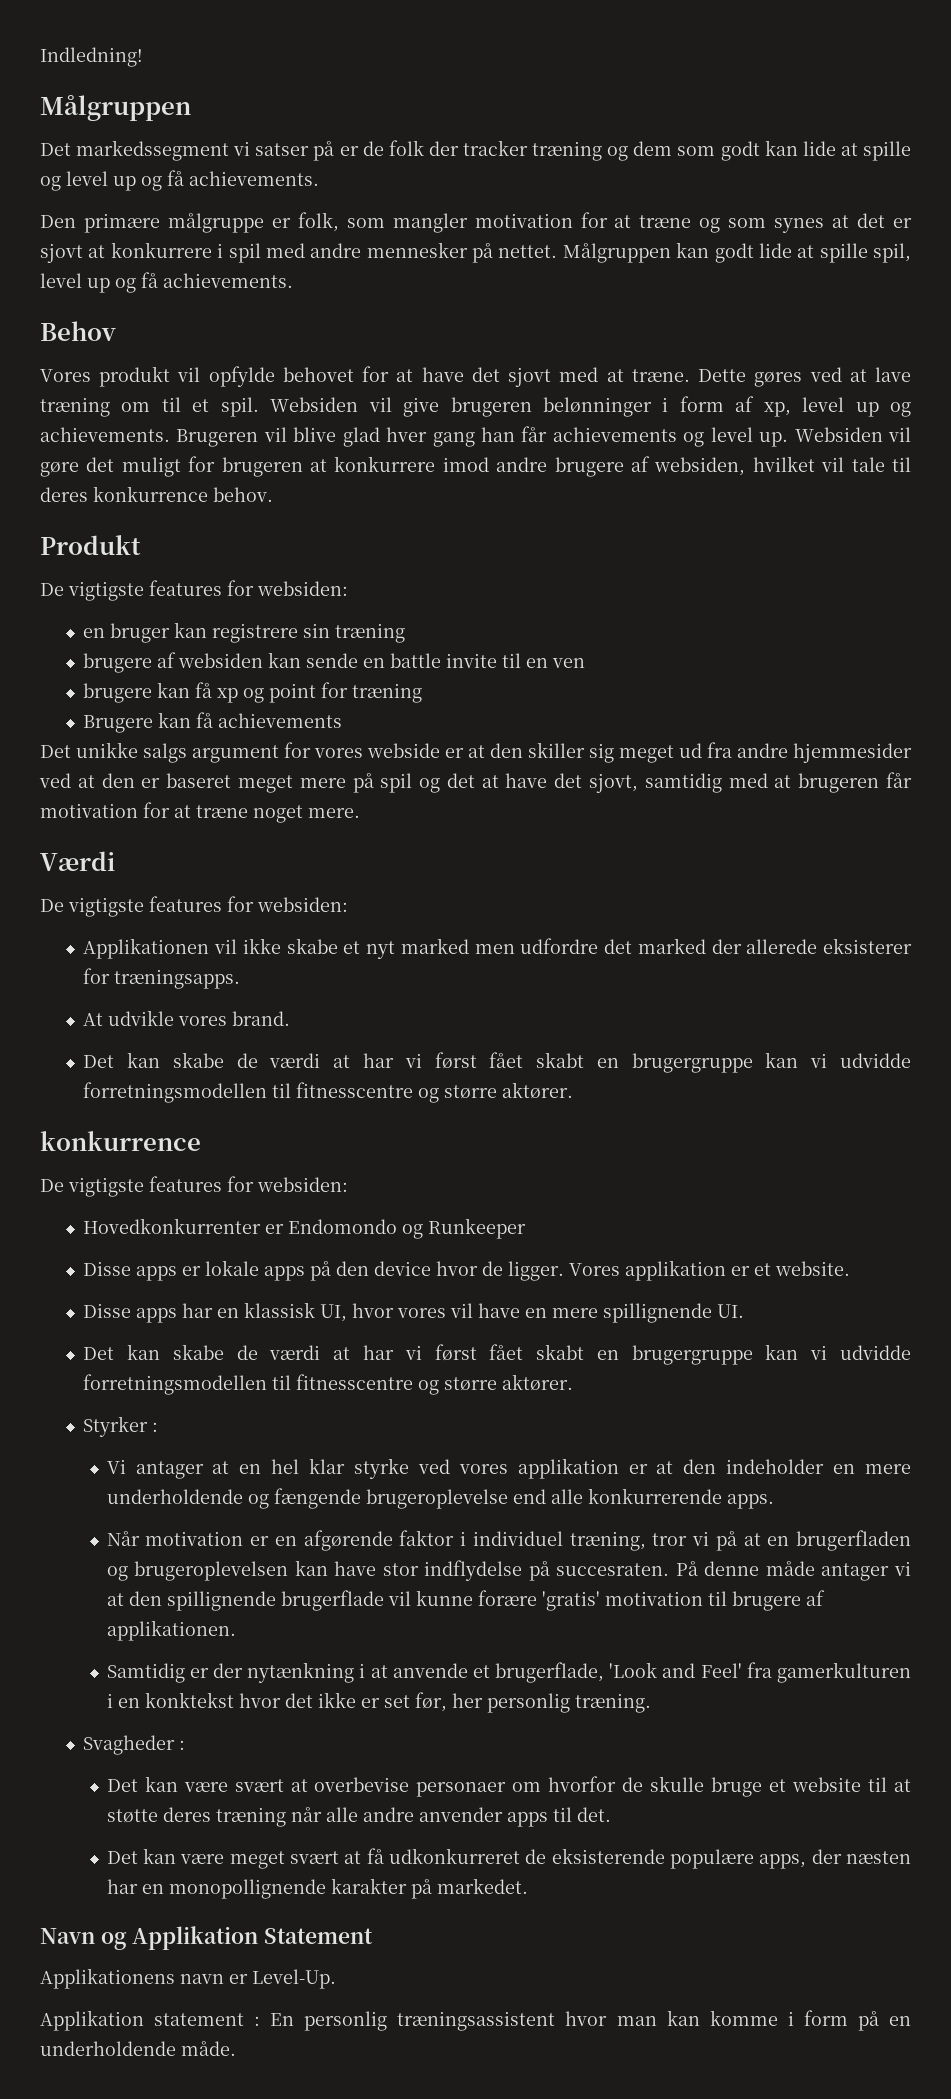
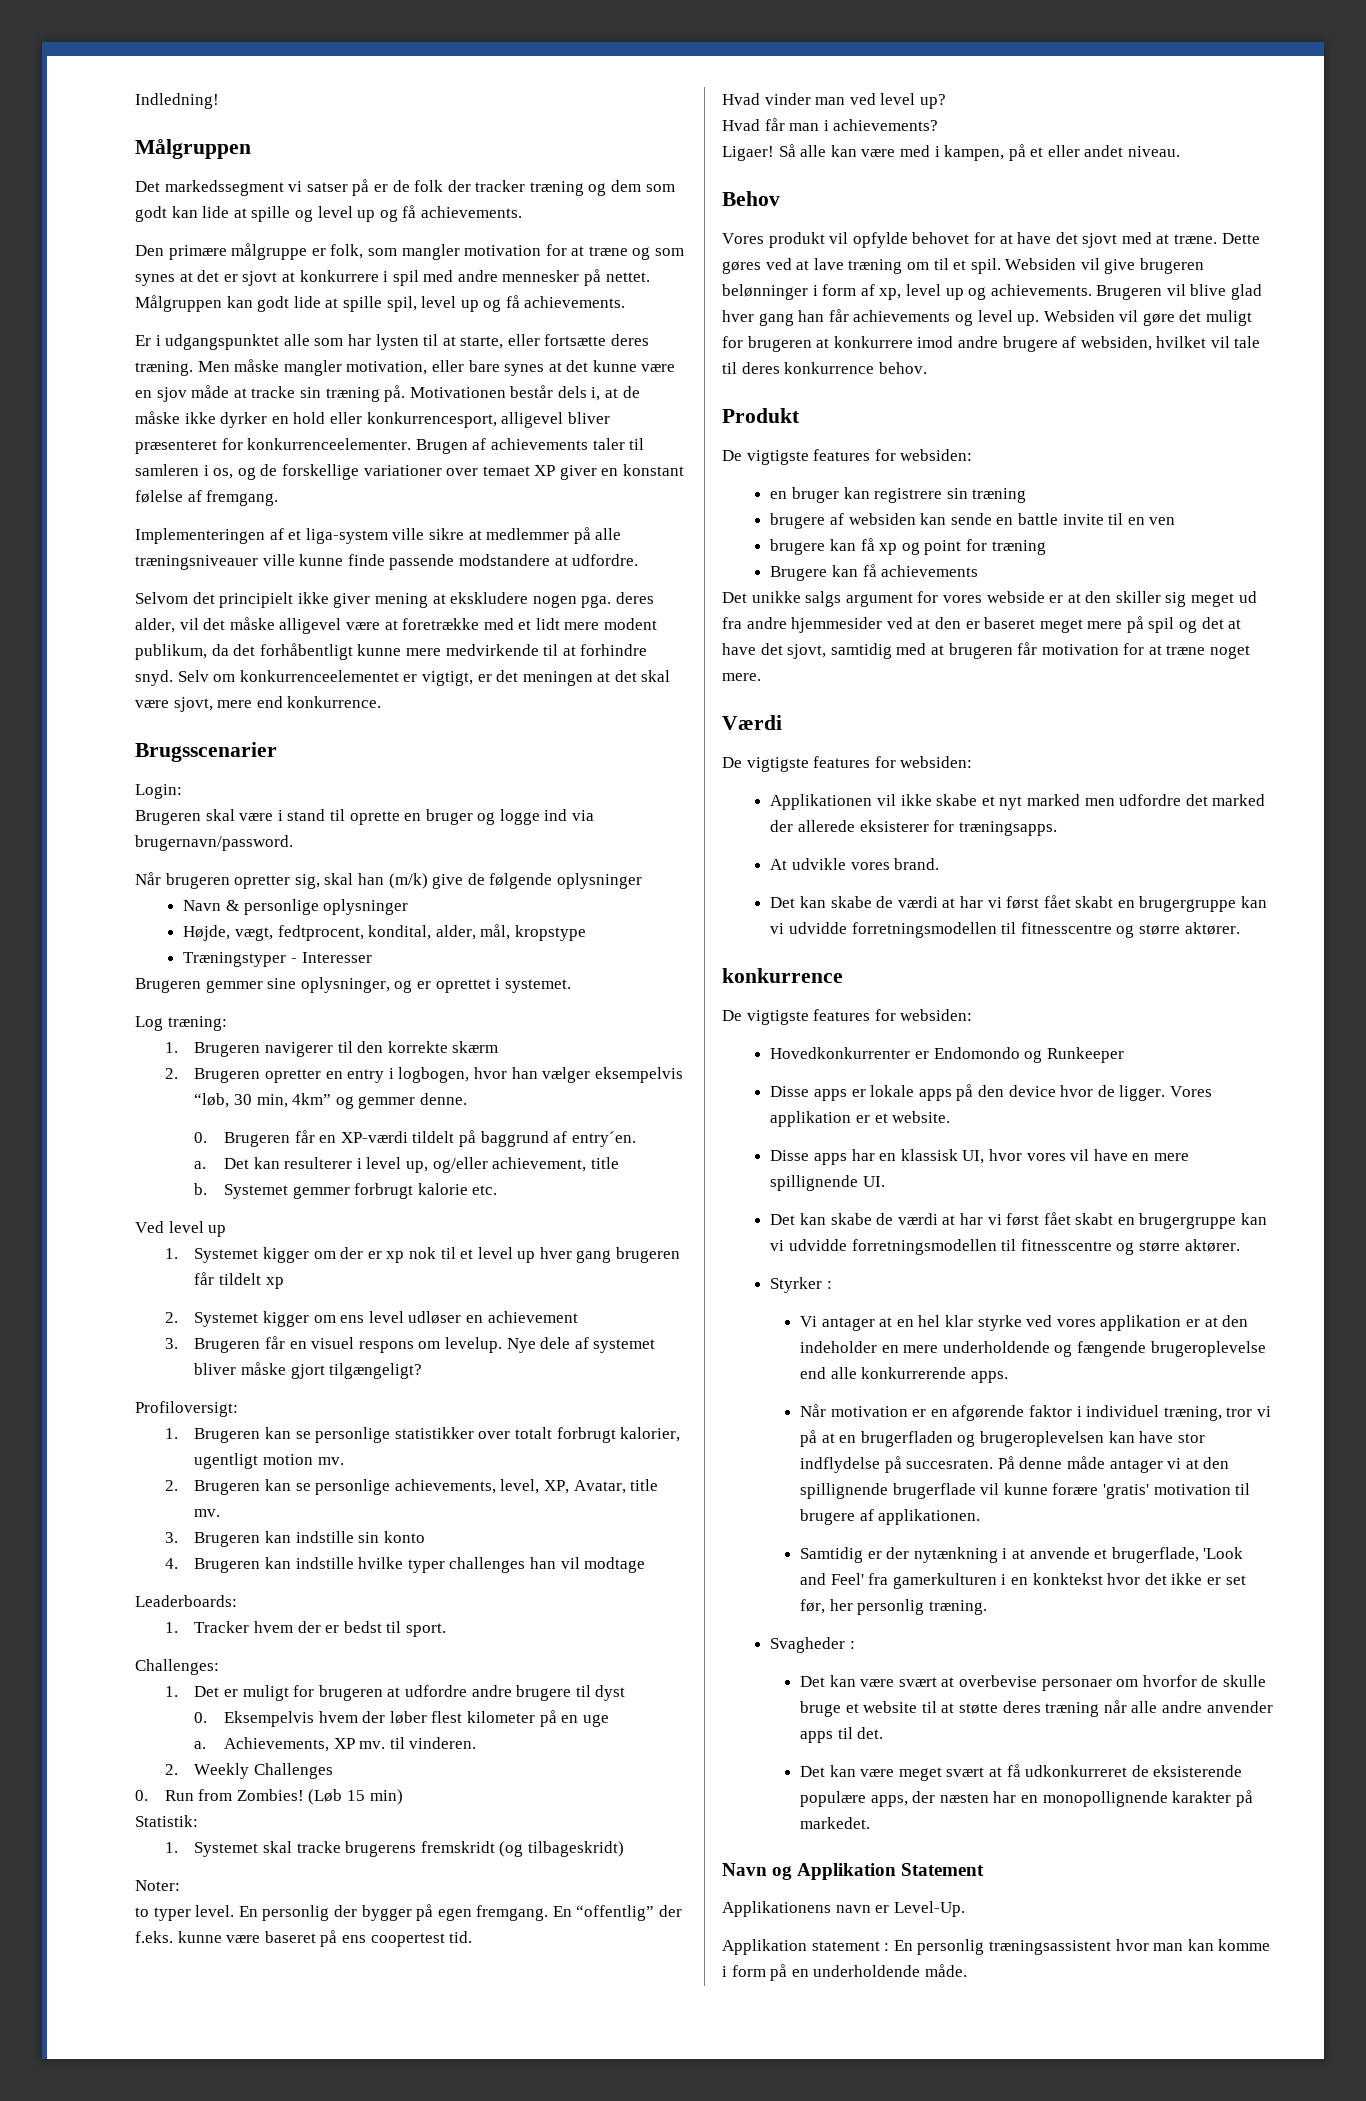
+ Er i udgangspunktet alle som har lysten til at starte, eller fortsætte deres træning. Men måske mangler motivation, eller bare synes at det kunne være en sjov måde at tracke sin træning på. Motivationen består dels i, at de måske ikke dyrker en hold eller konkurrencesport, alligevel bliver præsenteret for konkurrenceelementer. Brugen af achievements taler til samleren i os, og de forskellige variationer over temaet XP giver en konstant følelse af fremgang.
+ Implementeringen af et liga-system ville sikre at medlemmer på alle træningsniveauer ville kunne finde passende modstandere at udfordre.
+ Selvom det principielt ikke giver mening at ekskludere nogen pga. deres alder, vil det måske alligevel være at foretrække med et lidt mere modent publikum, da det forhåbentligt kunne mere medvirkende til at forhindre snyd. Selv om konkurrenceelementet er vigtigt, er det meningen at det skal være sjovt, mere end konkurrence.
+ Brugsscenarier
+ Login:
+ Brugeren skal være i stand til oprette en bruger og logge ind via brugernavn/password.
+ Når brugeren opretter sig, skal han (m/k) give de følgende oplysninger
+ Navn & personlige oplysninger
+ Højde, vægt, fedtprocent, kondital, alder, mål, kropstype
+ Træningstyper - Interesser
+ Brugeren gemmer sine oplysninger, og er oprettet i systemet.
+ Log træning:
+ 1. Brugeren navigerer til den korrekte skærm
+ 2. Brugeren opretter en entry i logbogen, hvor han vælger eksempelvis “løb, 30 min, 4km” og gemmer denne.
+ 0. Brugeren får en XP-værdi tildelt på baggrund af entry´en.
+ a. Det kan resulterer i level up, og/eller achievement, title
+ b. Systemet gemmer forbrugt kalorie etc.
+ Ved level up
+ 1. Systemet kigger om der er xp nok til et level up hver gang brugeren får tildelt xp
+ 2. Systemet kigger om ens level udløser en achievement
+ 3. Brugeren får en visuel respons om levelup. Nye dele af systemet bliver måske gjort tilgængeligt?
+ Profiloversigt:
+ 1. Brugeren kan se personlige statistikker over totalt forbrugt kalorier, ugentligt motion mv.
+ 2. Brugeren kan se personlige achievements, level, XP, Avatar, title mv.
+ 3. Brugeren kan indstille sin konto
+ 4. Brugeren kan indstille hvilke typer challenges han vil modtage
+ Leaderboards:
+ 1. Tracker hvem der er bedst til sport.
+ Challenges:
+ 1. Det er muligt for brugeren at udfordre andre brugere til dyst
+ 0. Eksempelvis hvem der løber flest kilometer på en uge
+ a. Achievements, XP mv. til vinderen.
+ 2. Weekly Challenges
+ 0. Run from Zombies! (Løb 15 min)
+ Statistik:
+ 1. Systemet skal tracke brugerens fremskridt (og tilbageskridt)
+ Noter:
+ to typer level. En personlig der bygger på egen fremgang. En “offentlig” der f.eks. kunne være baseret på ens coopertest tid.
+ Hvad vinder man ved level up?
+ Hvad får man i achievements?
+ Ligaer! Så alle kan være med i kampen, på et eller andet niveau.

